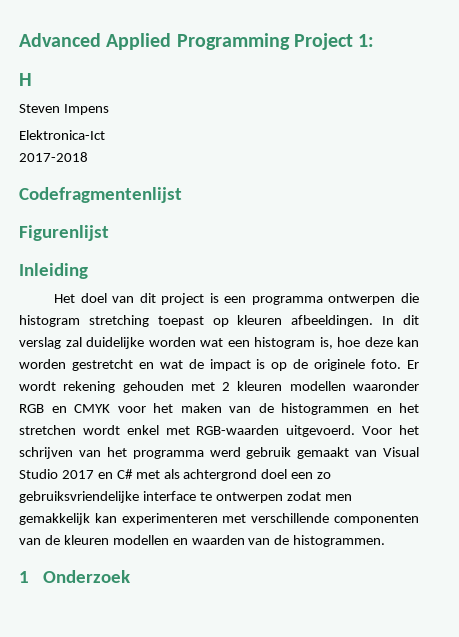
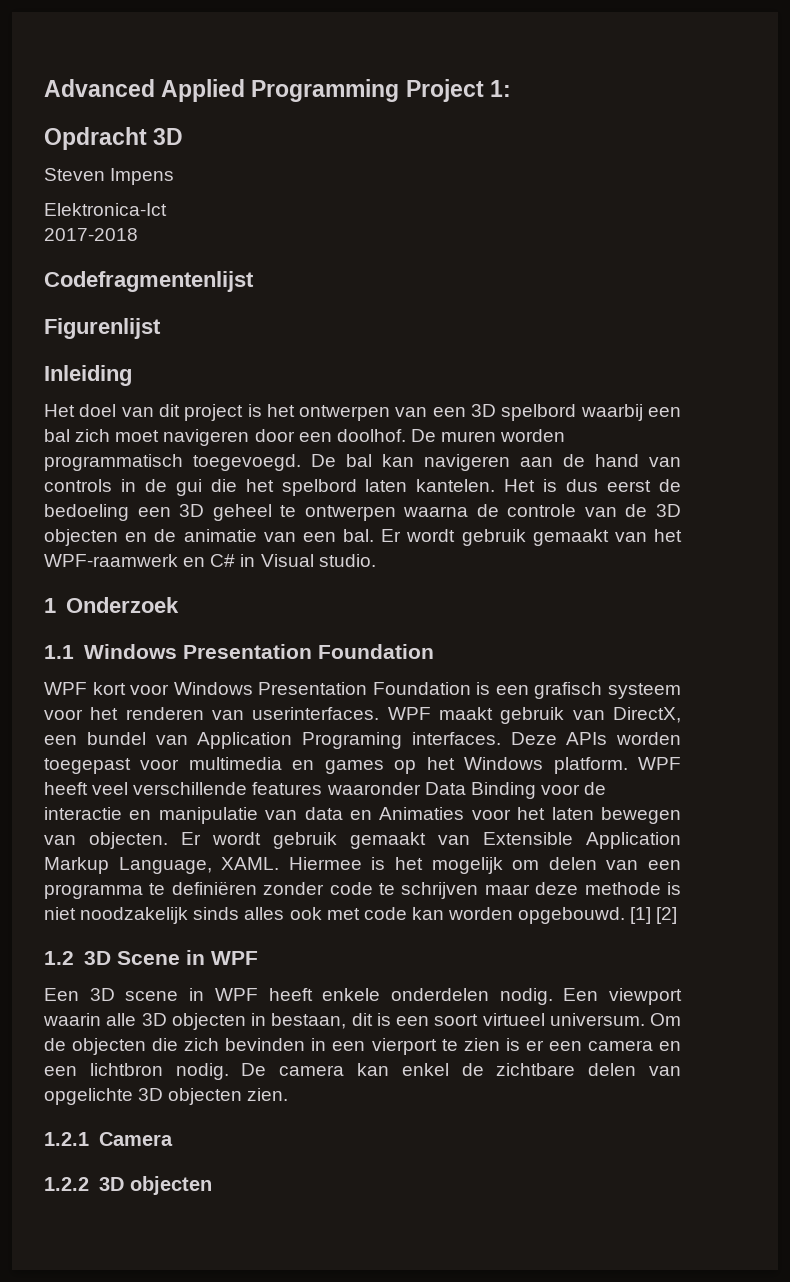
- H
+ Opdracht 3D
- Het doel van dit project is een programma ontwerpen die histogram stretching toepast op kleuren afbeeldingen. In dit verslag zal duidelijke worden wat een histogram is, hoe deze kan worden gestretcht en wat de impact is op de originele foto. Er wordt rekening gehouden met 2 kleuren modellen waaronder RGB en CMYK voor het maken van de histogrammen en het stretchen wordt enkel met RGB-waarden uitgevoerd. Voor het schrijven van het programma werd gebruik gemaakt van Visual Studio 2017 en C# met als achtergrond doel een zo gebruiksvriendelijke interface te ontwerpen zodat men gemakkelijk kan experimenteren met verschillende componenten van de kleuren modellen en waarden van de histogrammen.
+ Het doel van dit project is het ontwerpen van een 3D spelbord waarbij een bal zich moet navigeren door een doolhof. De muren worden programmatisch toegevoegd. De bal kan navigeren aan de hand van controls in de gui die het spelbord laten kantelen. Het is dus eerst de bedoeling een 3D geheel te ontwerpen waarna de controle van de 3D objecten en de animatie van een bal. Er wordt gebruik gemaakt van het WPF-raamwerk en C# in Visual studio.
  1 Onderzoek
+ 1.1 Windows Presentation Foundation
+ WPF kort voor Windows Presentation Foundation is een grafisch systeem voor het renderen van userinterfaces. WPF maakt gebruik van DirectX, een bundel van Application Programing interfaces. Deze APIs worden toegepast voor multimedia en games op het Windows platform. WPF heeft veel verschillende features waaronder Data Binding voor de interactie en manipulatie van data en Animaties voor het laten bewegen van objecten. Er wordt gebruik gemaakt van Extensible Application Markup Language, XAML. Hiermee is het mogelijk om delen van een programma te definiëren zonder code te schrijven maar deze methode is niet noodzakelijk sinds alles ook met code kan worden opgebouwd. [1] [2]
+ 1.2 3D Scene in WPF
+ Een 3D scene in WPF heeft enkele onderdelen nodig. Een viewport waarin alle 3D objecten in bestaan, dit is een soort virtueel universum. Om de objecten die zich bevinden in een vierport te zien is er een camera en een lichtbron nodig. De camera kan enkel de zichtbare delen van opgelichte 3D objecten zien.
+ 1.2.1 Camera
+ 1.2.2 3D objecten

